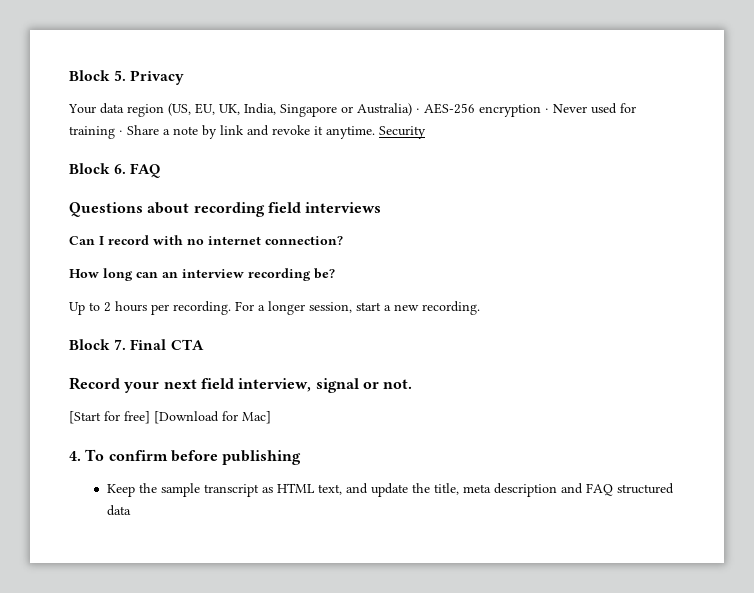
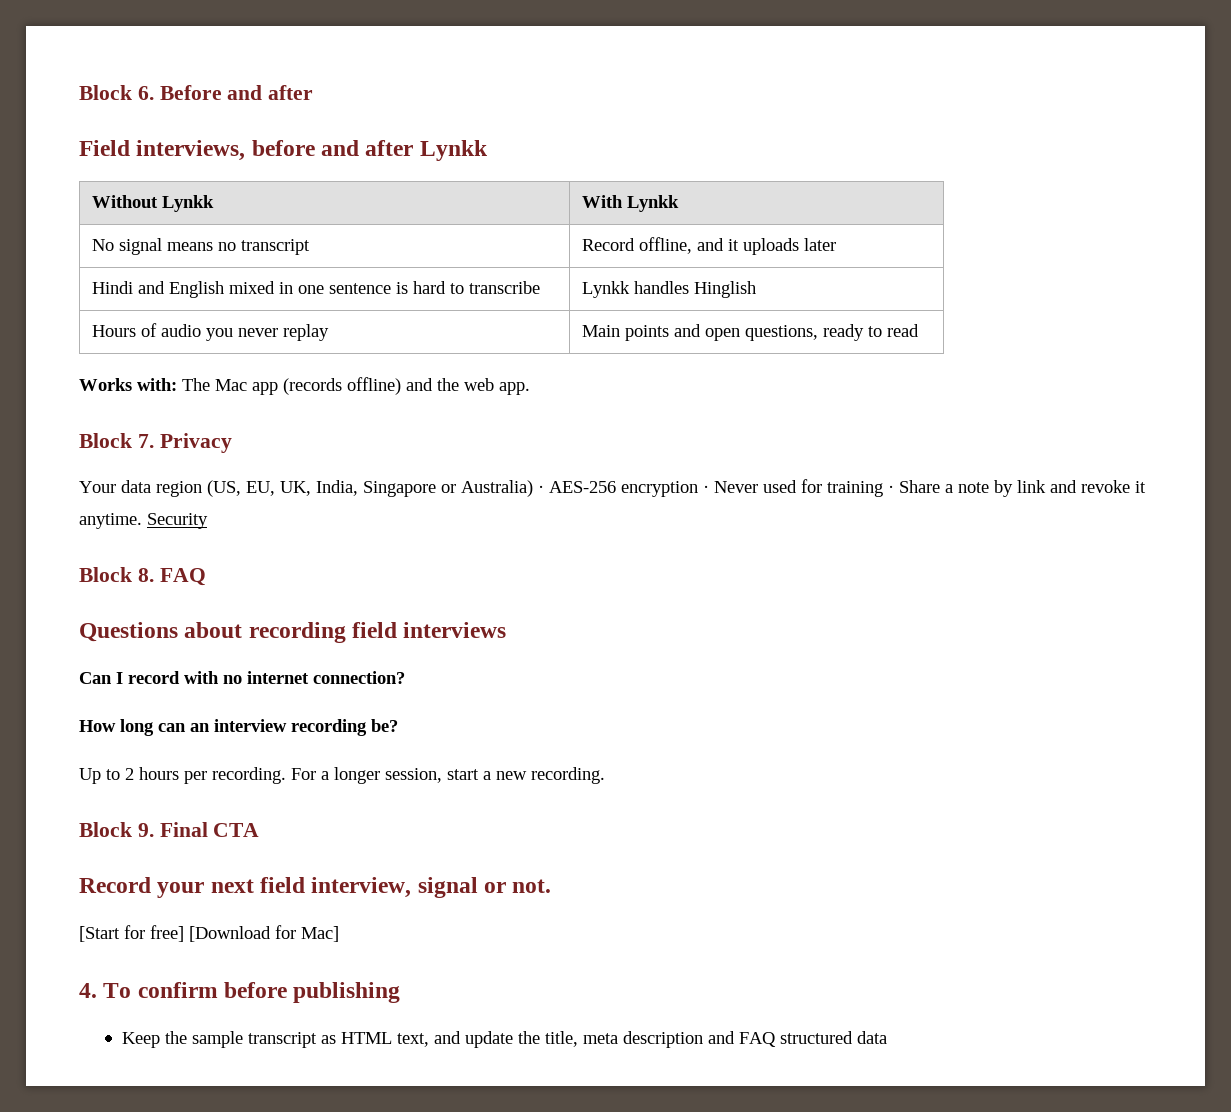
- Block 5. Privacy
+ Block 6. Before and after
+ Field interviews, before and after Lynkk
+ Without Lynkk | With Lynkk
+ No signal means no transcript | Record offline, and it uploads later
+ Hindi and English mixed in one sentence is hard to transcribe | Lynkk handles Hinglish
+ Hours of audio you never replay | Main points and open questions, ready to read
+ Works with: The Mac app (records offline) and the web app.
+ Block 7. Privacy
- Block 6. FAQ
+ Block 8. FAQ
- Block 7. Final CTA
+ Block 9. Final CTA

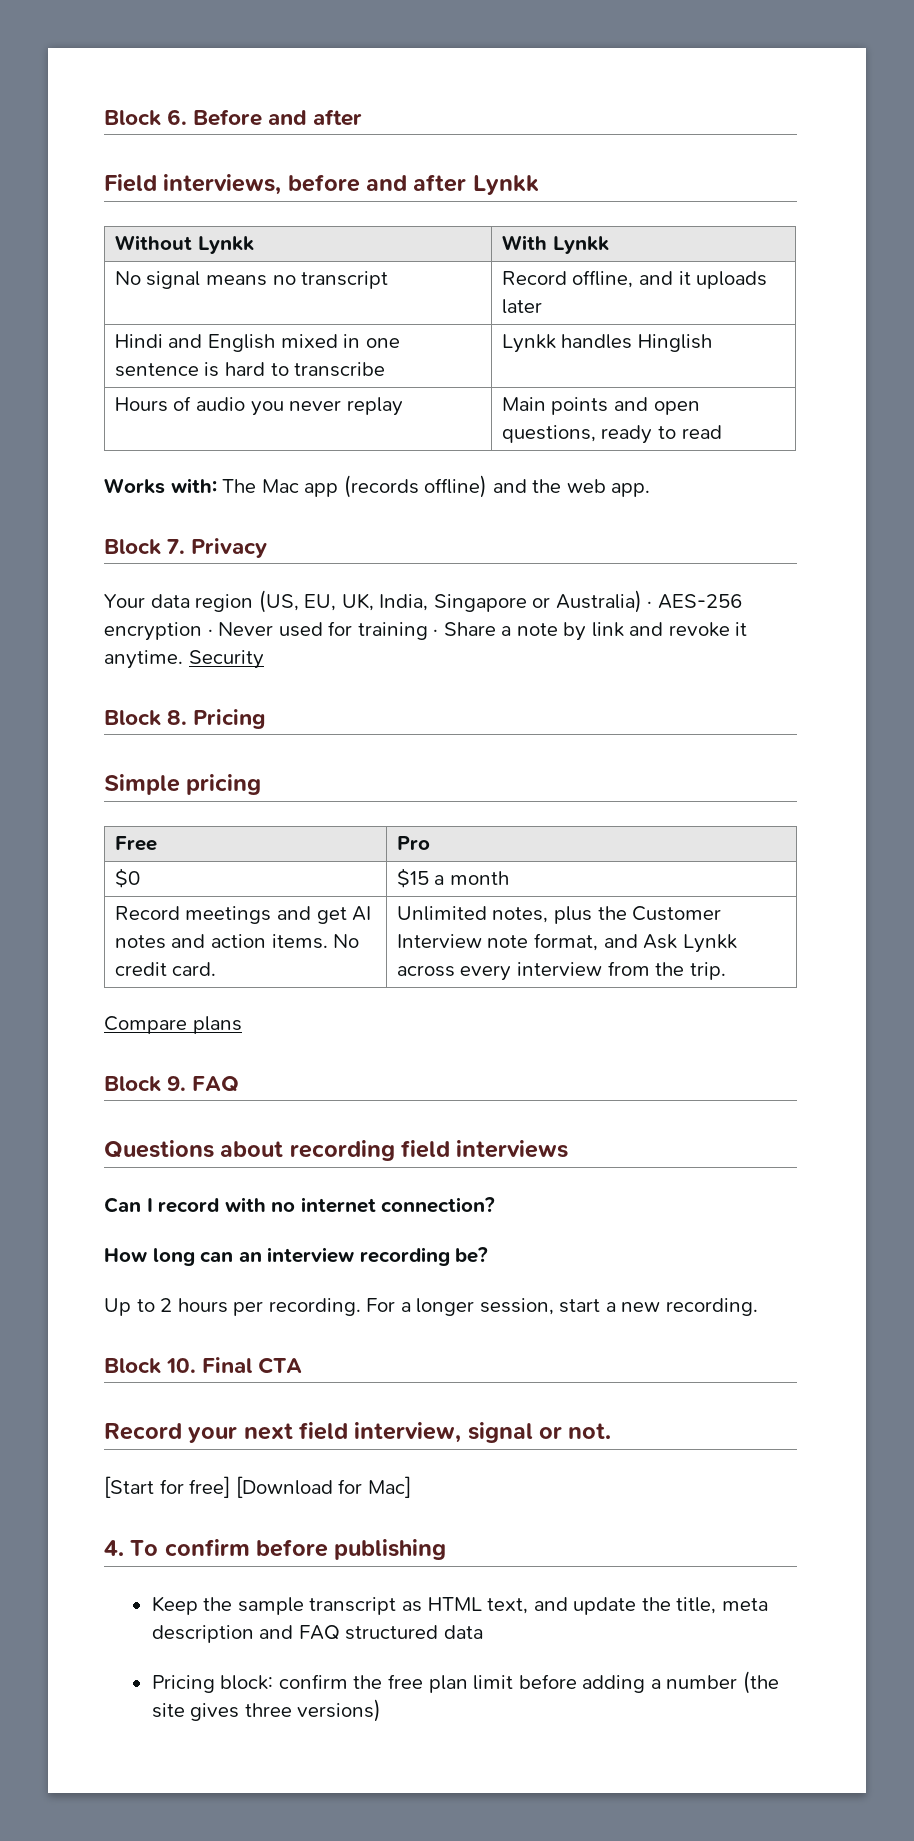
- Block 8. FAQ
+ Block 8. Pricing
+ Simple pricing
+ Free | Pro
+ $0 | $15 a month
+ Record meetings and get AI notes and action items. No credit card. | Unlimited notes, plus the Customer Interview note format, and Ask Lynkk across every interview from the trip.
+ Compare plans
+ Block 9. FAQ
- Block 9. Final CTA
+ Block 10. Final CTA
+ Pricing block: confirm the free plan limit before adding a number (the site gives three versions)

